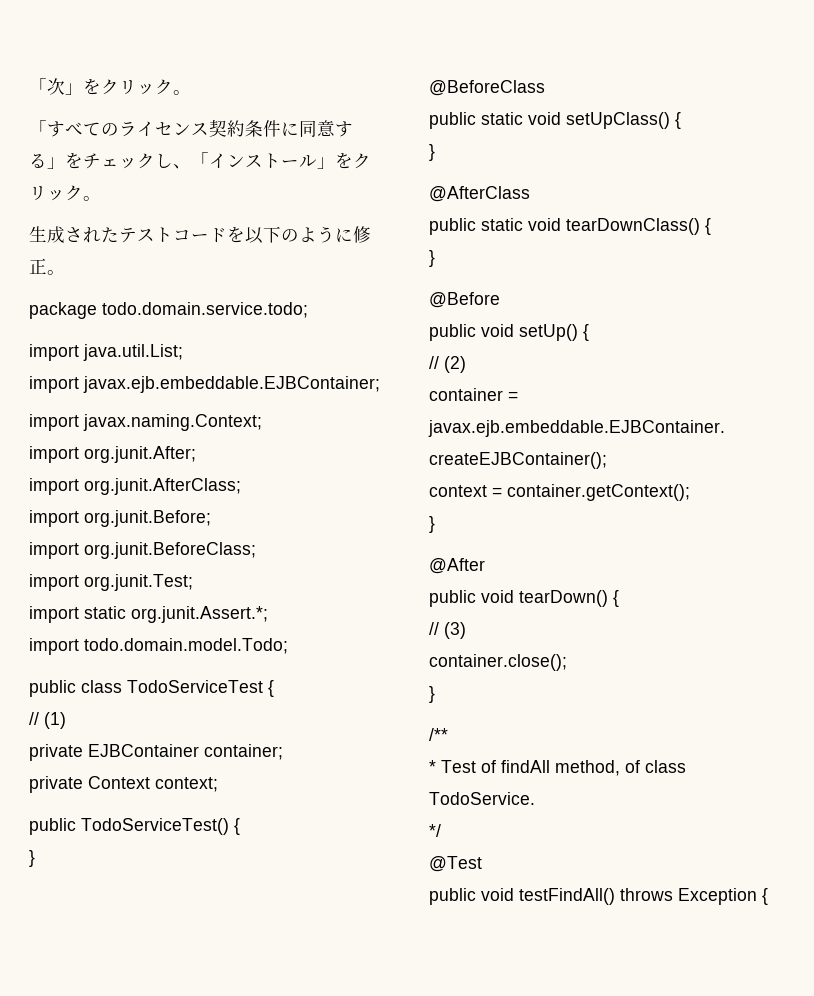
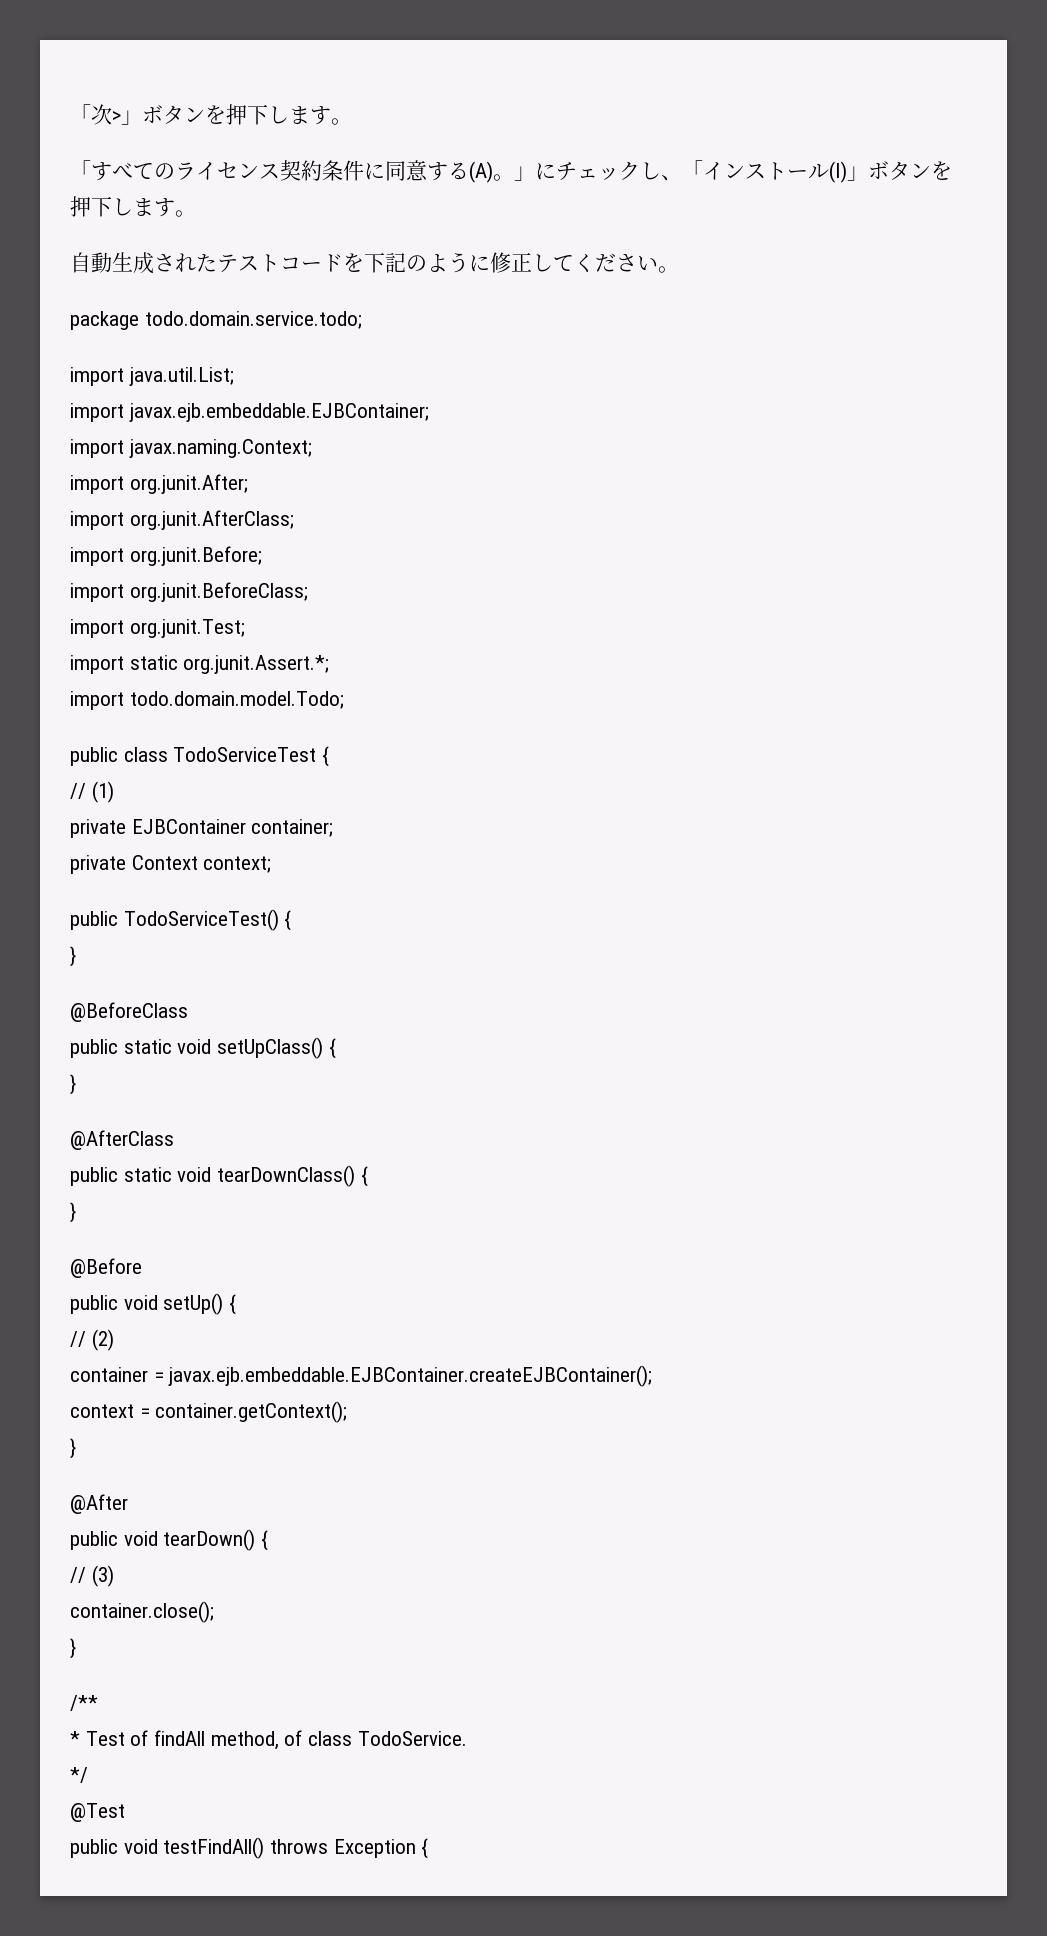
- 「次」をクリック。
+ 「次>」ボタンを押下します。
- 「すべてのライセンス契約条件に同意する」をチェックし、「インストール」をクリック。
- 生成されたテストコードを以下のように修正。
+ 「すべてのライセンス契約条件に同意する(A)。」にチェックし、「インストール(I)」ボタンを押下します。
+ 自動生成されたテストコードを下記のように修正してください。

